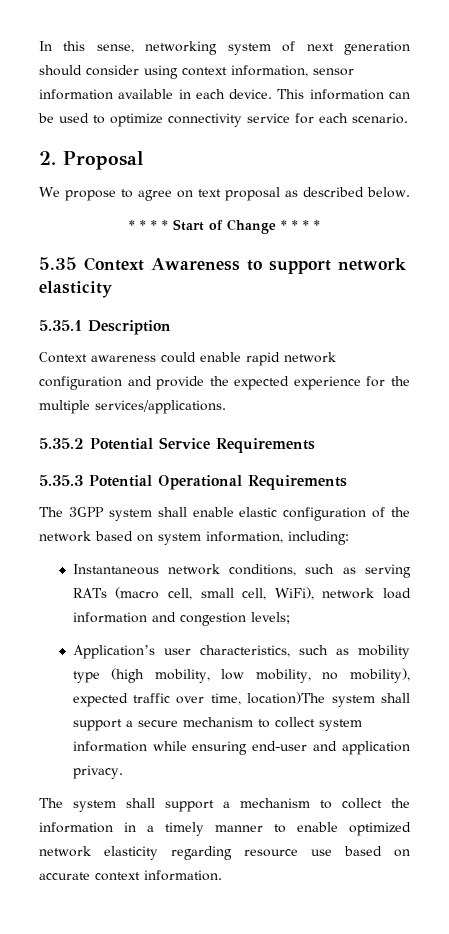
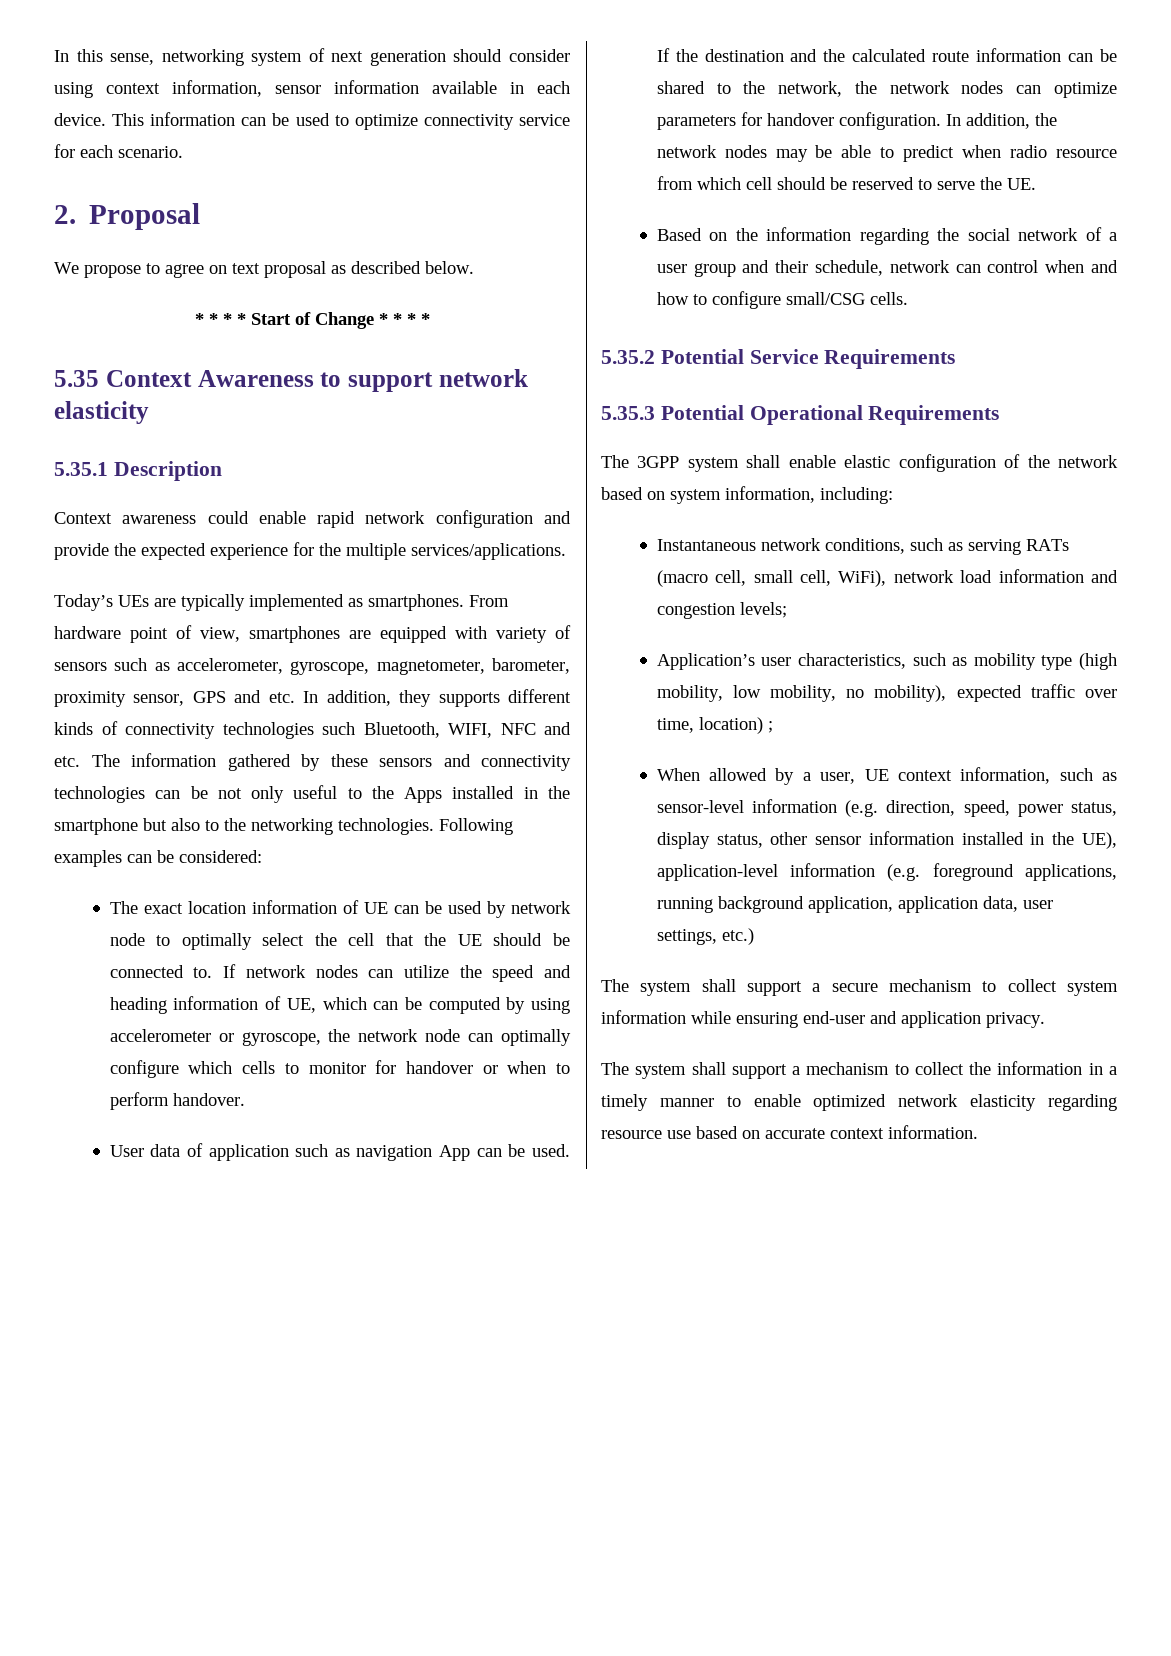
+ Today’s UEs are typically implemented as smartphones. From hardware point of view, smartphones are equipped with variety of sensors such as accelerometer, gyroscope, magnetometer, barometer, proximity sensor, GPS and etc. In addition, they supports different kinds of connectivity technologies such Bluetooth, WIFI, NFC and etc. The information gathered by these sensors and connectivity technologies can be not only useful to the Apps installed in the smartphone but also to the networking technologies. Following examples can be considered:
+ The exact location information of UE can be used by network node to optimally select the cell that the UE should be connected to. If network nodes can utilize the speed and heading information of UE, which can be computed by using accelerometer or gyroscope, the network node can optimally configure which cells to monitor for handover or when to perform handover.
+ User data of application such as navigation App can be used. If the destination and the calculated route information can be shared to the network, the network nodes can optimize parameters for handover configuration. In addition, the network nodes may be able to predict when radio resource from which cell should be reserved to serve the UE.
+ Based on the information regarding the social network of a user group and their schedule, network can control when and how to configure small/CSG cells.
- Application’s user characteristics, such as mobility type (high mobility, low mobility, no mobility), expected traffic over time, location)The system shall support a secure mechanism to collect system information while ensuring end-user and application privacy.
+ Application’s user characteristics, such as mobility type (high mobility, low mobility, no mobility), expected traffic over time, location) ;
+ When allowed by a user, UE context information, such as sensor-level information (e.g. direction, speed, power status, display status, other sensor information installed in the UE), application-level information (e.g. foreground applications, running background application, application data, user settings, etc.)
+ The system shall support a secure mechanism to collect system information while ensuring end-user and application privacy.

